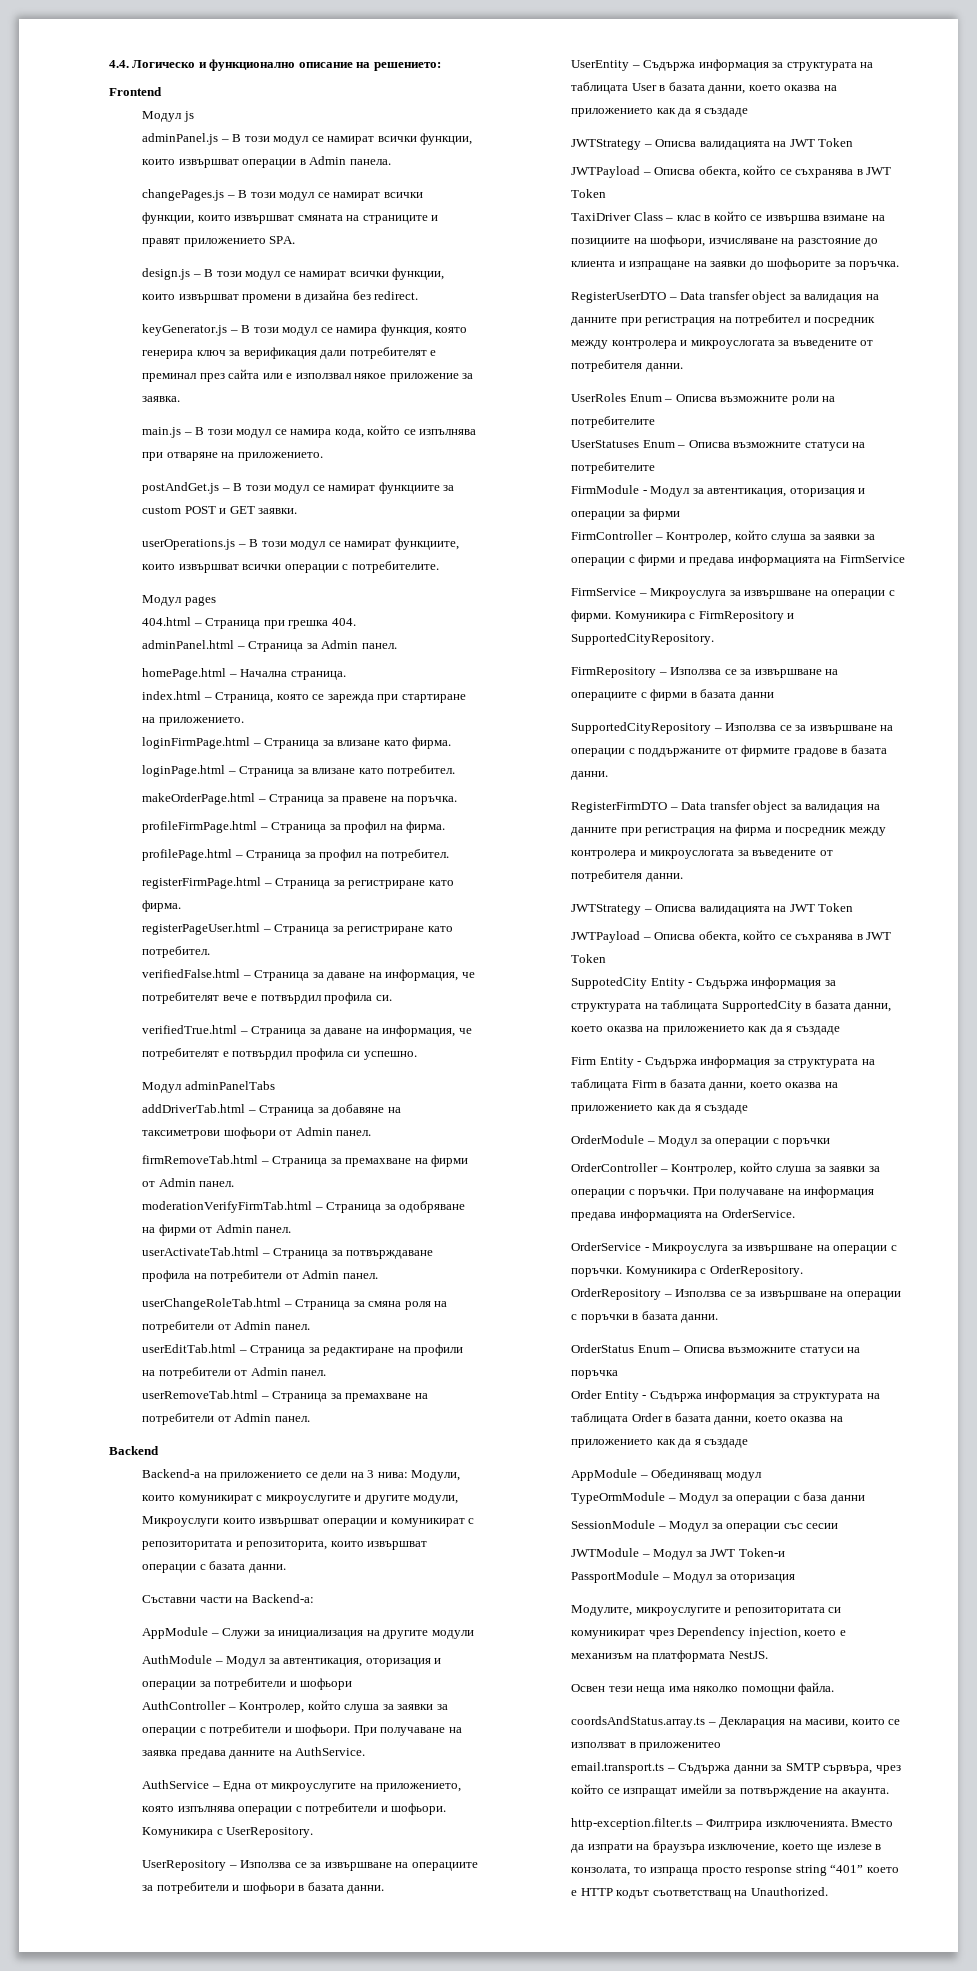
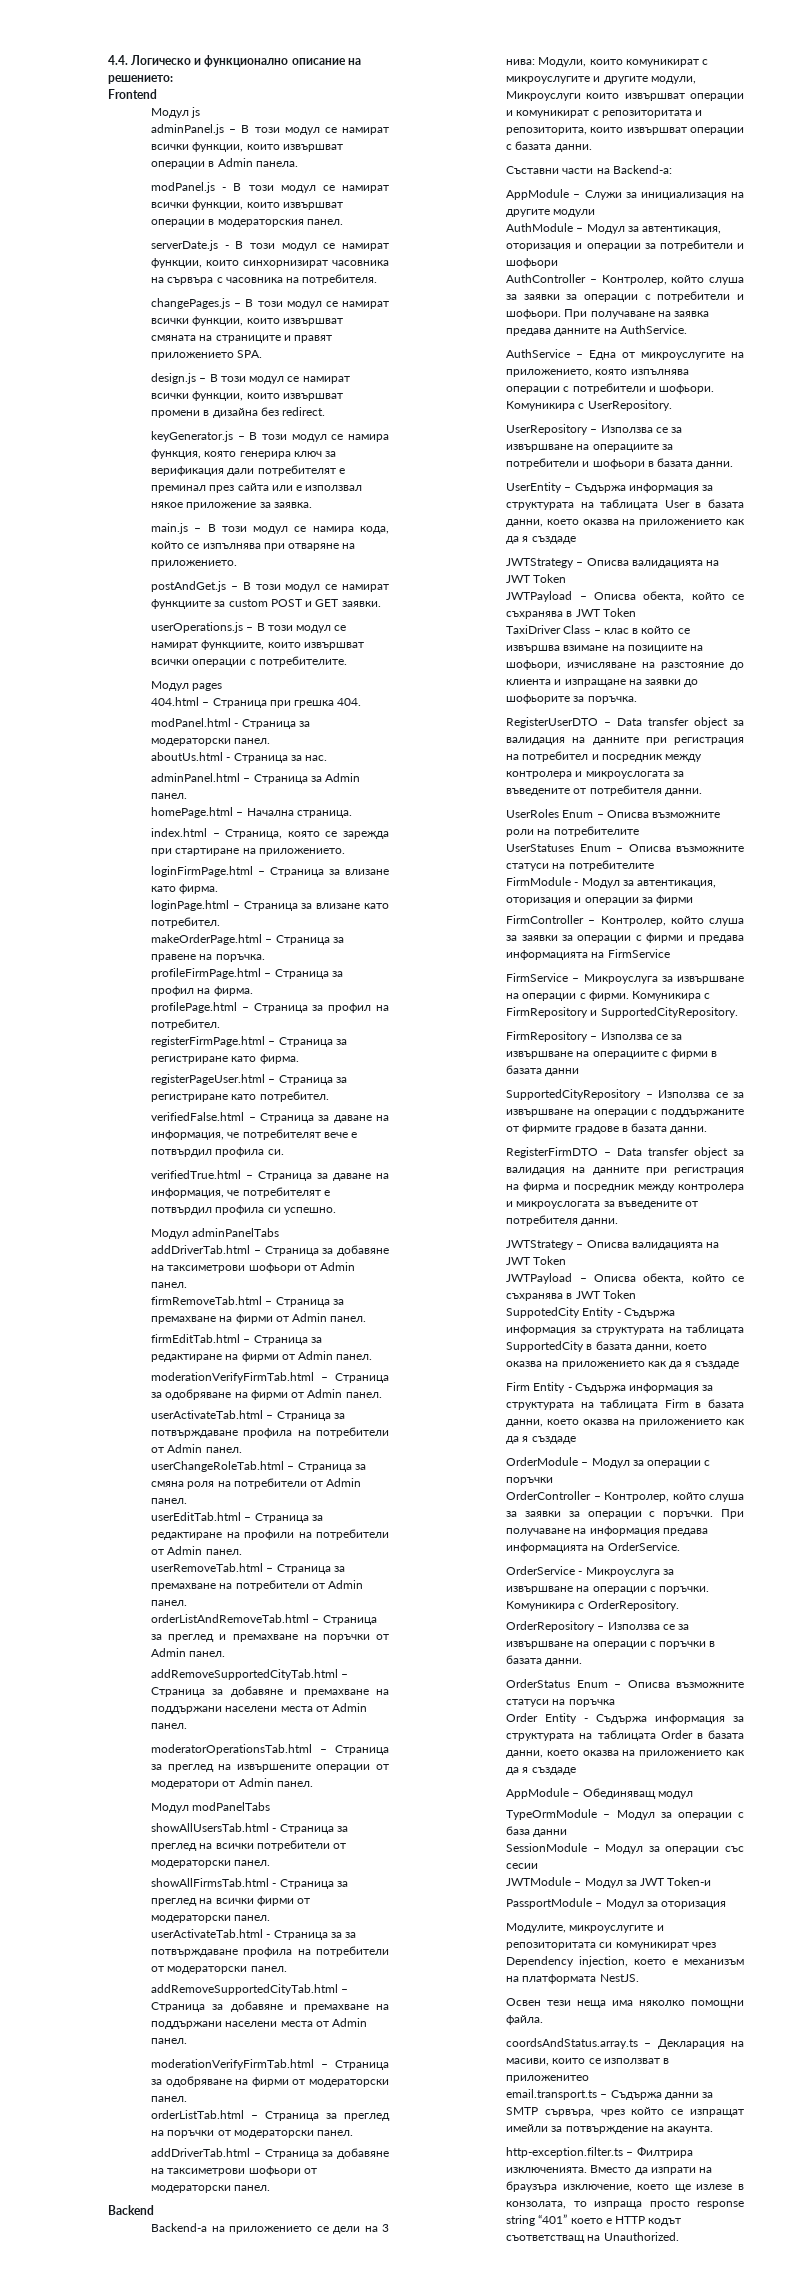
+ modPanel.js - В този модул се намират всички функции, които извършват операции в модераторския панел.
+ serverDate.js - В този модул се намират функции, които синхорнизират часовника на сървъра с часовника на потребителя.
+ modPanel.html - Страница за модераторски панел.
+ aboutUs.html - Страница за нас.
+ firmEditTab.html – Страница за редактиране на фирми от Admin панел.
+ orderListAndRemoveTab.html – Страница за преглед и премахване на поръчки от Admin панел.
+ addRemoveSupportedCityTab.html – Страница за добавяне и премахване на поддържани населени места от Admin панел.
+ moderatorOperationsTab.html – Страница за преглед на извършените операции от модератори от Admin панел.
+ Модул modPanelTabs
+ showAllUsersTab.html - Страница за преглед на всички потребители от модераторски панел.
+ showAllFirmsTab.html - Страница за преглед на всички фирми от модераторски панел.
+ userActivateTab.html - Страница за за потвърждаване профила на потребители от модераторски панел.
+ addRemoveSupportedCityTab.html – Страница за добавяне и премахване на поддържани населени места от Admin панел.
+ moderationVerifyFirmTab.html – Страница за одобряване на фирми от модераторски панел.
+ orderListTab.html – Страница за преглед на поръчки от модераторски панел.
+ addDriverTab.html – Страница за добавяне на таксиметрови шофьори от модераторски панел.

